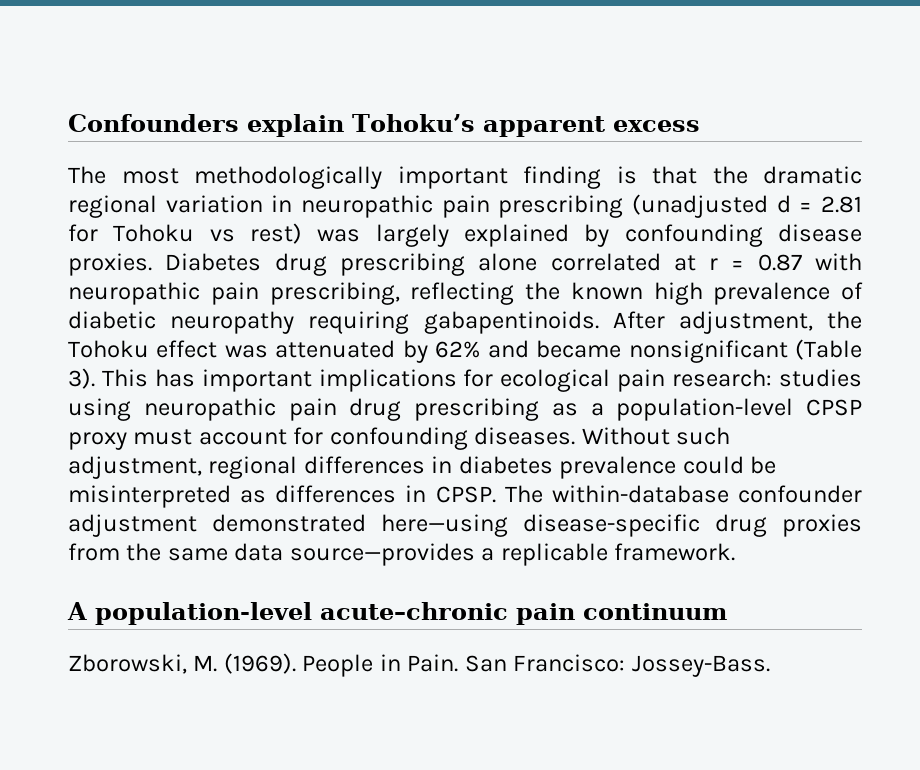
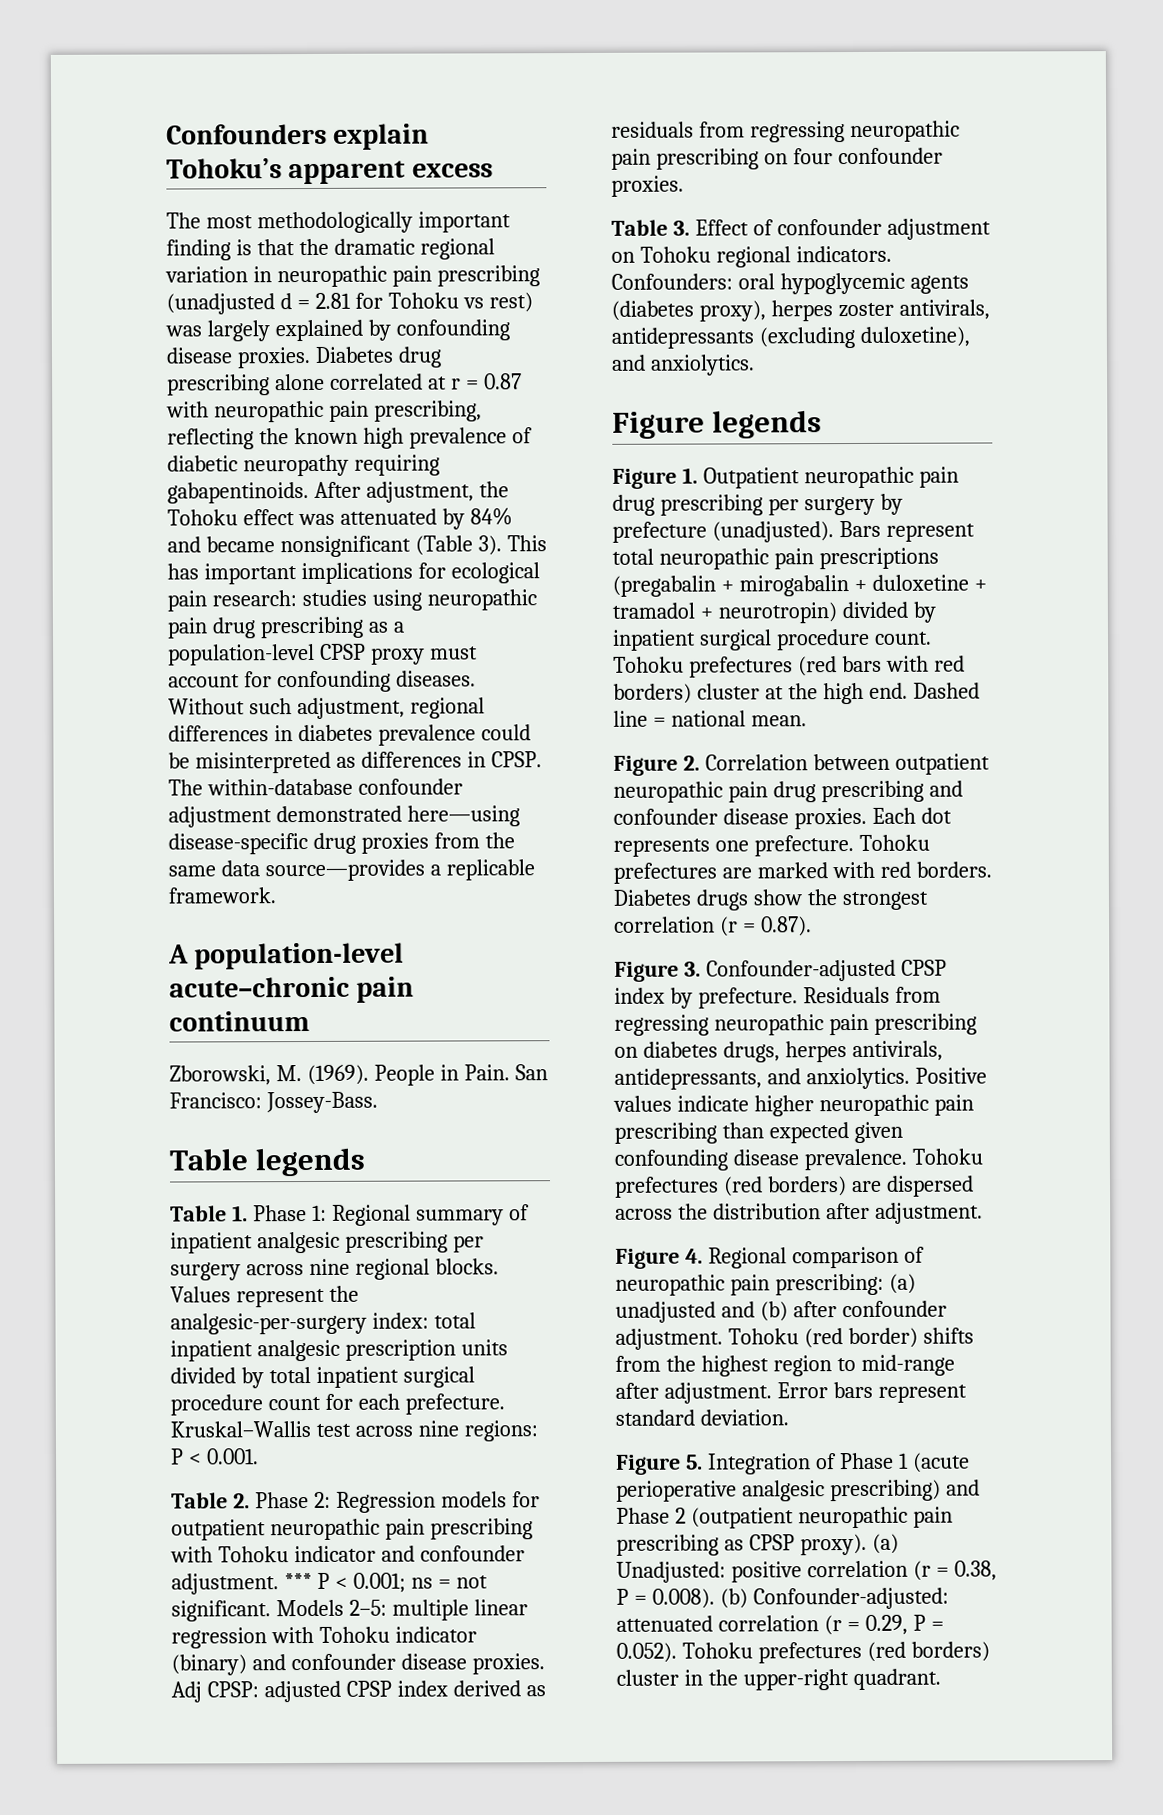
- After adjustment, the Tohoku effect was attenuated by 62% and became nonsignificant (Table 3).
+ After adjustment, the Tohoku effect was attenuated by 84% and became nonsignificant (Table 3).
+ Table legends
+ Table 1. Phase 1: Regional summary of inpatient analgesic prescribing per surgery across nine regional blocks. Values represent the analgesic-per-surgery index: total inpatient analgesic prescription units divided by total inpatient surgical procedure count for each prefecture. Kruskal–Wallis test across nine regions: P < 0.001.
+ Table 2. Phase 2: Regression models for outpatient neuropathic pain prescribing with Tohoku indicator and confounder adjustment. *** P < 0.001; ns = not significant. Models 2–5: multiple linear regression with Tohoku indicator (binary) and confounder disease proxies. Adj CPSP: adjusted CPSP index derived as residuals from regressing neuropathic pain prescribing on four confounder proxies.
+ Table 3. Effect of confounder adjustment on Tohoku regional indicators. Confounders: oral hypoglycemic agents (diabetes proxy), herpes zoster antivirals, antidepressants (excluding duloxetine), and anxiolytics.
+ Figure legends
+ Figure 1. Outpatient neuropathic pain drug prescribing per surgery by prefecture (unadjusted). Bars represent total neuropathic pain prescriptions (pregabalin + mirogabalin + duloxetine + tramadol + neurotropin) divided by inpatient surgical procedure count. Tohoku prefectures (red bars with red borders) cluster at the high end. Dashed line = national mean.
+ Figure 2. Correlation between outpatient neuropathic pain drug prescribing and confounder disease proxies. Each dot represents one prefecture. Tohoku prefectures are marked with red borders. Diabetes drugs show the strongest correlation (r = 0.87).
+ Figure 3. Confounder-adjusted CPSP index by prefecture. Residuals from regressing neuropathic pain prescribing on diabetes drugs, herpes antivirals, antidepressants, and anxiolytics. Positive values indicate higher neuropathic pain prescribing than expected given confounding disease prevalence. Tohoku prefectures (red borders) are dispersed across the distribution after adjustment.
+ Figure 4. Regional comparison of neuropathic pain prescribing: (a) unadjusted and (b) after confounder adjustment. Tohoku (red border) shifts from the highest region to mid-range after adjustment. Error bars represent standard deviation.
+ Figure 5. Integration of Phase 1 (acute perioperative analgesic prescribing) and Phase 2 (outpatient neuropathic pain prescribing as CPSP proxy). (a) Unadjusted: positive correlation (r = 0.38, P = 0.008). (b) Confounder-adjusted: attenuated correlation (r = 0.29, P = 0.052). Tohoku prefectures (red borders) cluster in the upper-right quadrant.

